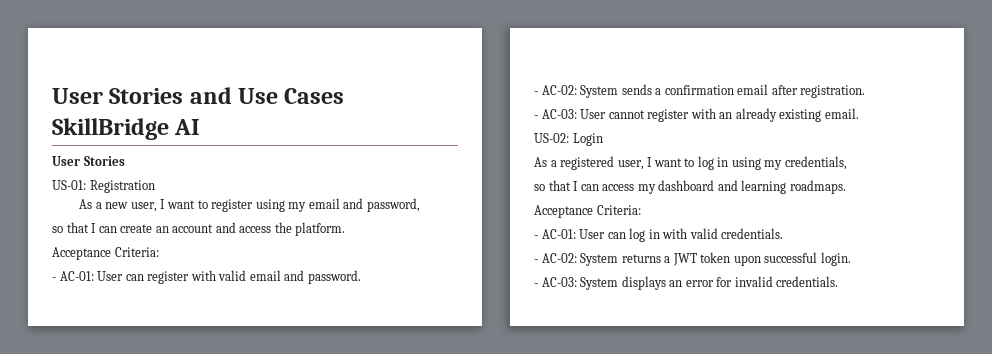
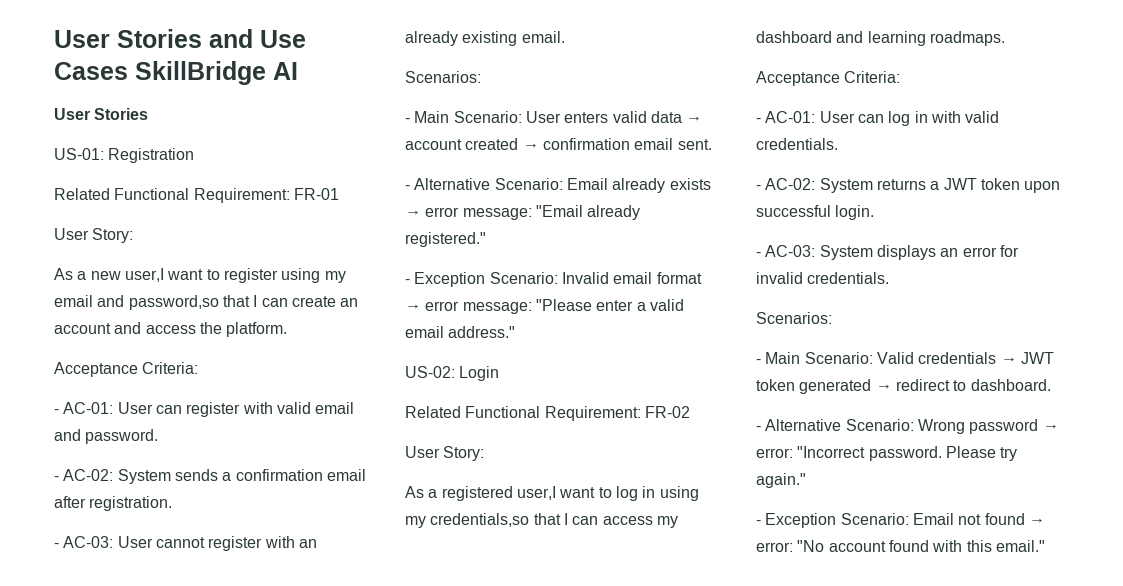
+ Related Functional Requirement: FR-01
+ User Story:
- As a new user, I want to register using my email and password,
- so that I can create an account and access the platform.
+ As a new user,I want to register using my email and password,so that I can create an account and access the platform.
  - AC-03: User cannot register with an already existing email.
+ Scenarios:
+ - Main Scenario: User enters valid data → account created → confirmation email sent.
+ - Alternative Scenario: Email already exists → error message: "Email already registered."
+ - Exception Scenario: Invalid email format → error message: "Please enter a valid email address."
  US-02: Login
+ Related Functional Requirement: FR-02
+ User Story:
- As a registered user, I want to log in using my credentials,
- so that I can access my dashboard and learning roadmaps.
+ As a registered user,I want to log in using my credentials,so that I can access my dashboard and learning roadmaps.
  - AC-03: System displays an error for invalid credentials.
+ Scenarios:
+ - Main Scenario: Valid credentials → JWT token generated → redirect to dashboard.
+ - Alternative Scenario: Wrong password → error: "Incorrect password. Please try again."
+ - Exception Scenario: Email not found → error: "No account found with this email."

